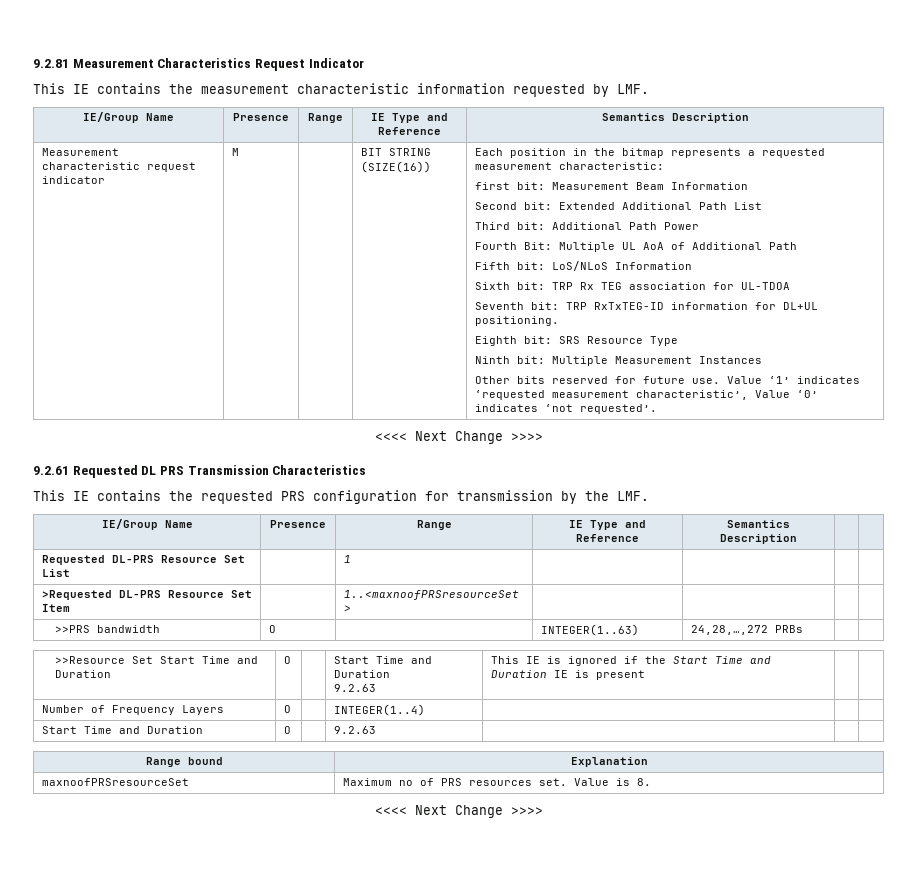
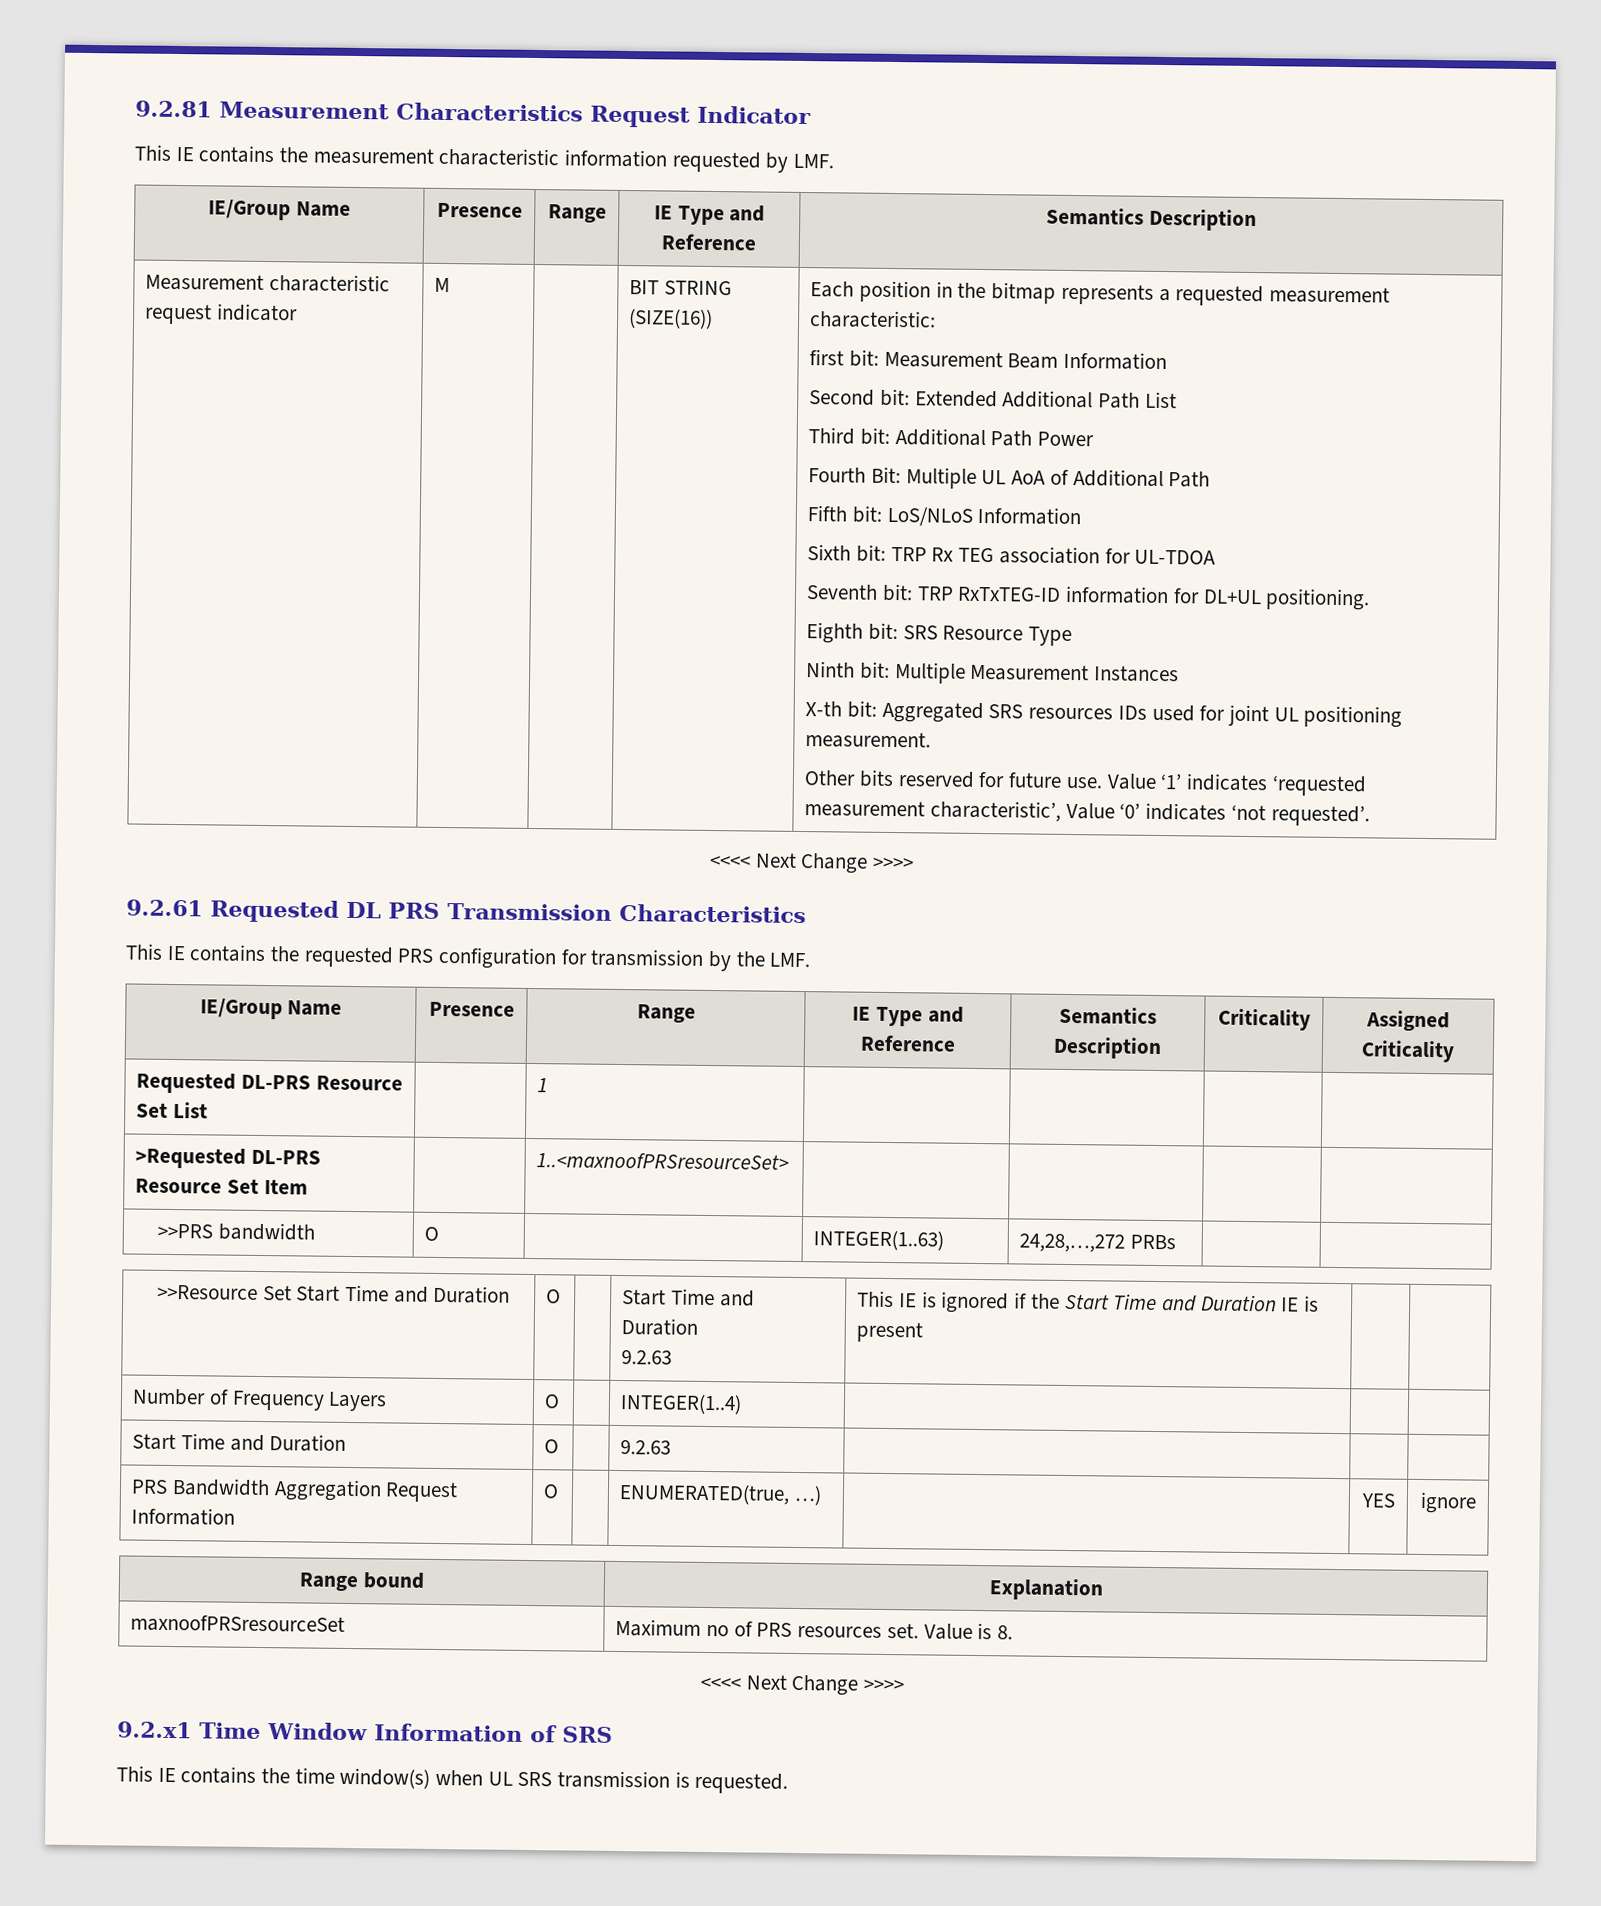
+ X-th bit: Aggregated SRS resources IDs used for joint UL positioning measurement.
- IE/Group Name | Presence | Range | IE Type and Reference | Semantics Description | |
+ IE/Group Name | Presence | Range | IE Type and Reference | Semantics Description | Criticality | Assigned Criticality
+ PRS Bandwidth Aggregation Request Information | O | | ENUMERATED(true, …) | | YES | ignore
+ 9.2.x1 Time Window Information of SRS
+ This IE contains the time window(s) when UL SRS transmission is requested.

